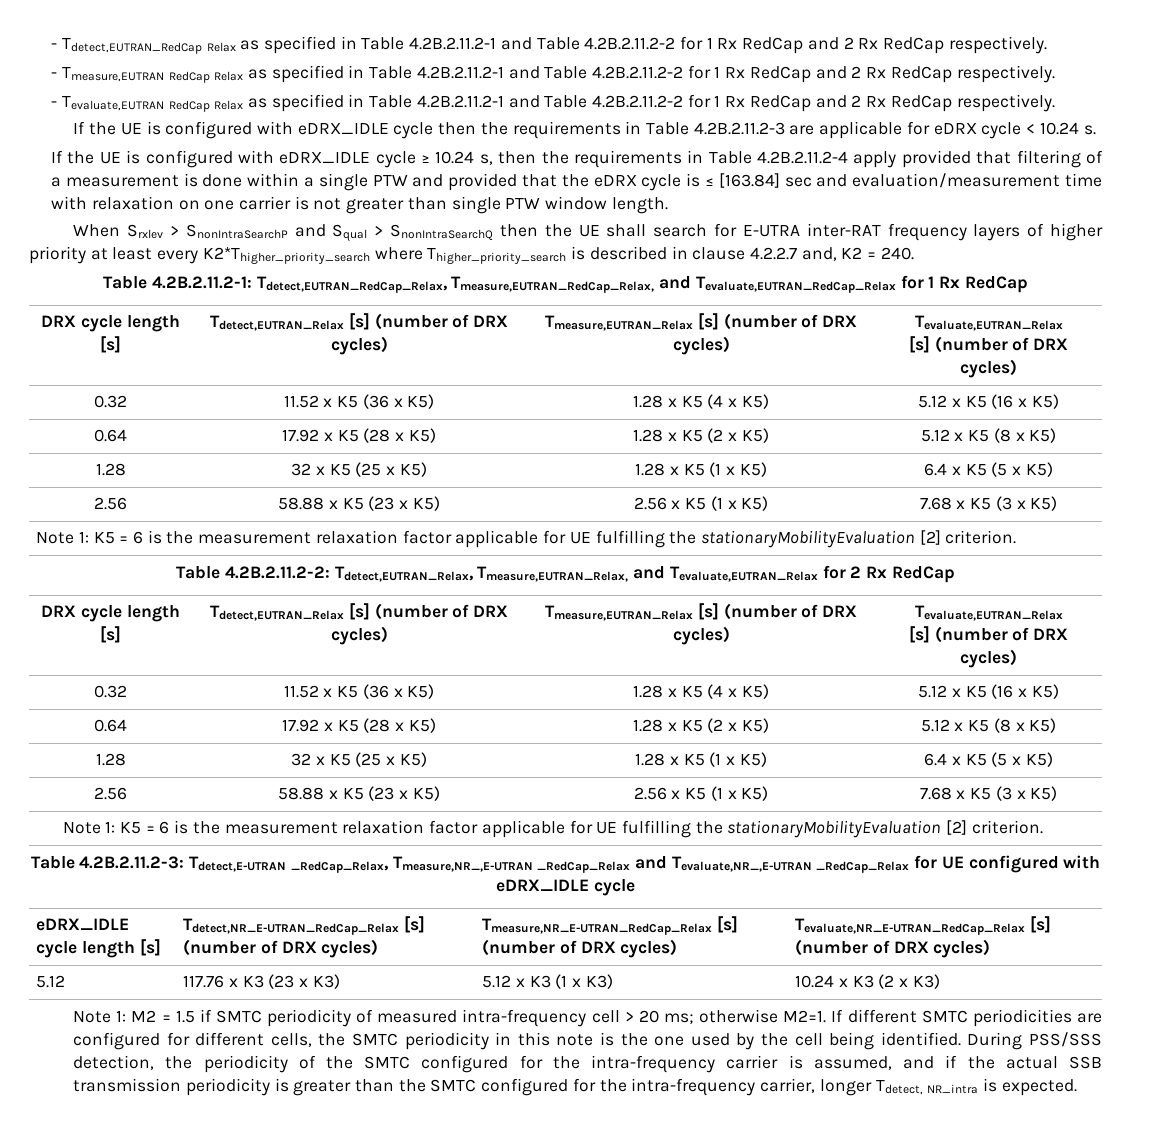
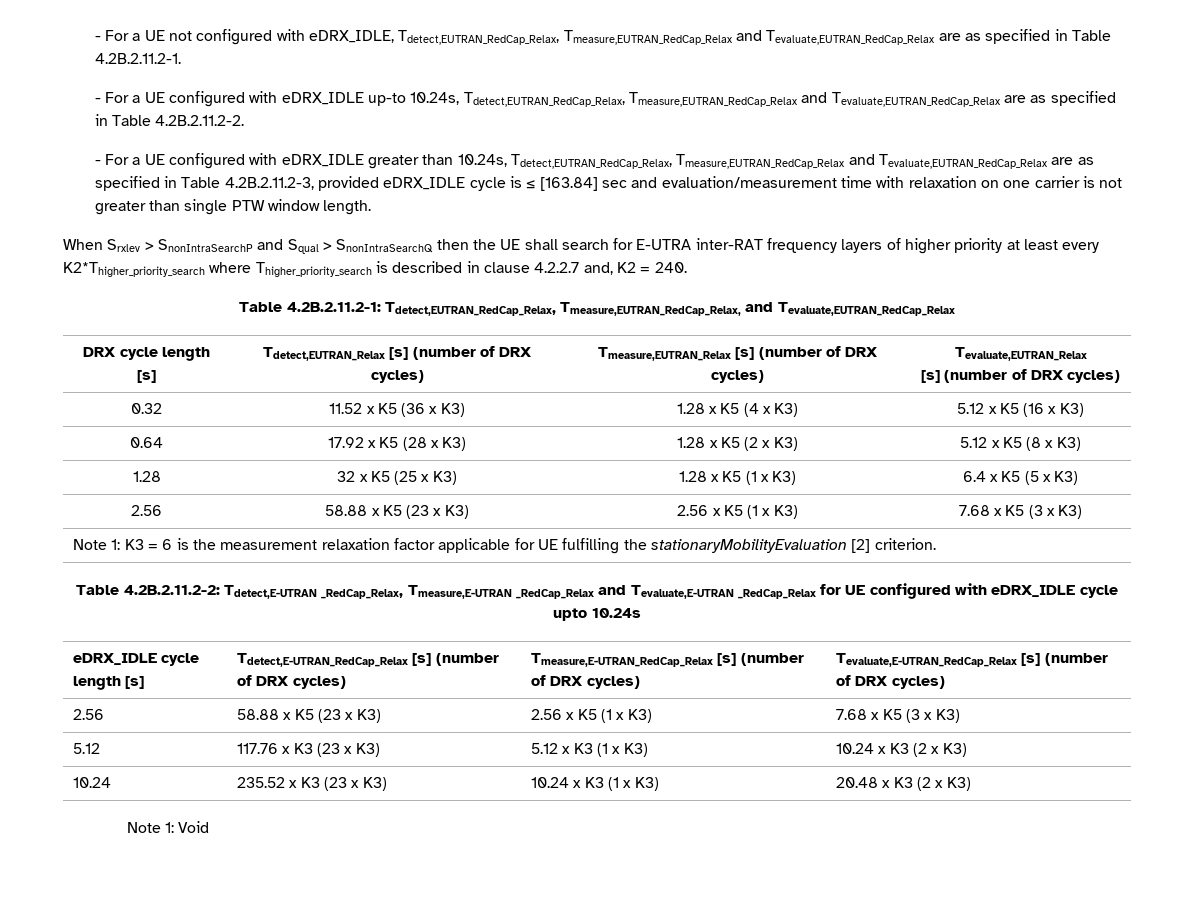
- - Tdetect,EUTRAN_RedCap Relax as specified in Table 4.2B.2.11.2-1 and Table 4.2B.2.11.2-2 for 1 Rx RedCap and 2 Rx RedCap respectively.
- - Tmeasure,EUTRAN RedCap Relax as specified in Table 4.2B.2.11.2-1 and Table 4.2B.2.11.2-2 for 1 Rx RedCap and 2 Rx RedCap respectively.
- - Tevaluate,EUTRAN RedCap Relax as specified in Table 4.2B.2.11.2-1 and Table 4.2B.2.11.2-2 for 1 Rx RedCap and 2 Rx RedCap respectively.
- If the UE is configured with eDRX_IDLE cycle then the requirements in Table 4.2B.2.11.2-3 are applicable for eDRX cycle < 10.24 s.
- If the UE is configured with eDRX_IDLE cycle ≥ 10.24 s, then the requirements in Table 4.2B.2.11.2-4 apply provided that filtering of a measurement is done within a single PTW and provided that the eDRX cycle is ≤ [163.84] sec and evaluation/measurement time with relaxation on one carrier is not greater than single PTW window length.
+ - For a UE not configured with eDRX_IDLE, Tdetect,EUTRAN_RedCap_Relax, Tmeasure,EUTRAN_RedCap_Relax and Tevaluate,EUTRAN_RedCap_Relax are as specified in Table 4.2B.2.11.2-1.
+ - For a UE configured with eDRX_IDLE up-to 10.24s, Tdetect,EUTRAN_RedCap_Relax, Tmeasure,EUTRAN_RedCap_Relax and Tevaluate,EUTRAN_RedCap_Relax are as specified in Table 4.2B.2.11.2-2.
+ - For a UE configured with eDRX_IDLE greater than 10.24s, Tdetect,EUTRAN_RedCap_Relax, Tmeasure,EUTRAN_RedCap_Relax and Tevaluate,EUTRAN_RedCap_Relax are as specified in Table 4.2B.2.11.2-3, provided eDRX_IDLE cycle is ≤ [163.84] sec and evaluation/measurement time with relaxation on one carrier is not greater than single PTW window length.
- Table 4.2B.2.11.2-1: Tdetect,EUTRAN_RedCap_Relax, Tmeasure,EUTRAN_RedCap_Relax, and Tevaluate,EUTRAN_RedCap_Relax for 1 Rx RedCap
+ Table 4.2B.2.11.2-1: Tdetect,EUTRAN_RedCap_Relax, Tmeasure,EUTRAN_RedCap_Relax, and Tevaluate,EUTRAN_RedCap_Relax
  DRX cycle length [s] | Tdetect,EUTRAN_Relax [s] (number of DRX cycles) | Tmeasure,EUTRAN_Relax [s] (number of DRX cycles) | Tevaluate,EUTRAN_Relax
  [s] (number of DRX cycles)
- 0.32 | 11.52 x K5 (36 x K5) | 1.28 x K5 (4 x K5) | 5.12 x K5 (16 x K5)
- 0.64 | 17.92 x K5 (28 x K5) | 1.28 x K5 (2 x K5) | 5.12 x K5 (8 x K5)
- 1.28 | 32 x K5 (25 x K5) | 1.28 x K5 (1 x K5) | 6.4 x K5 (5 x K5)
- 2.56 | 58.88 x K5 (23 x K5) | 2.56 x K5 (1 x K5) | 7.68 x K5 (3 x K5)
- Note 1: K5 = 6 is the measurement relaxation factor applicable for UE fulfilling the stationaryMobilityEvaluation [2] criterion.
+ 0.32 | 11.52 x K5 (36 x K3) | 1.28 x K5 (4 x K3) | 5.12 x K5 (16 x K3)
+ 0.64 | 17.92 x K5 (28 x K3) | 1.28 x K5 (2 x K3) | 5.12 x K5 (8 x K3)
+ 1.28 | 32 x K5 (25 x K3) | 1.28 x K5 (1 x K3) | 6.4 x K5 (5 x K3)
+ 2.56 | 58.88 x K5 (23 x K3) | 2.56 x K5 (1 x K3) | 7.68 x K5 (3 x K3)
+ Note 1: K3 = 6 is the measurement relaxation factor applicable for UE fulfilling the stationaryMobilityEvaluation [2] criterion.
- Table 4.2B.2.11.2-2: Tdetect,EUTRAN_Relax, Tmeasure,EUTRAN_Relax, and Tevaluate,EUTRAN_Relax for 2 Rx RedCap
- DRX cycle length [s] | Tdetect,EUTRAN_Relax [s] (number of DRX cycles) | Tmeasure,EUTRAN_Relax [s] (number of DRX cycles) | Tevaluate,EUTRAN_Relax
- [s] (number of DRX cycles)
- 0.32 | 11.52 x K5 (36 x K5) | 1.28 x K5 (4 x K5) | 5.12 x K5 (16 x K5)
- 0.64 | 17.92 x K5 (28 x K5) | 1.28 x K5 (2 x K5) | 5.12 x K5 (8 x K5)
- 1.28 | 32 x K5 (25 x K5) | 1.28 x K5 (1 x K5) | 6.4 x K5 (5 x K5)
- 2.56 | 58.88 x K5 (23 x K5) | 2.56 x K5 (1 x K5) | 7.68 x K5 (3 x K5)
- Note 1: K5 = 6 is the measurement relaxation factor applicable for UE fulfilling the stationaryMobilityEvaluation [2] criterion.
- Table 4.2B.2.11.2-3: Tdetect,E-UTRAN _RedCap_Relax, Tmeasure,NR_,E-UTRAN _RedCap_Relax and Tevaluate,NR_,E-UTRAN _RedCap_Relax for UE configured with eDRX_IDLE cycle
- eDRX_IDLE cycle length [s] | Tdetect,NR_E-UTRAN_RedCap_Relax [s] (number of DRX cycles) | Tmeasure,NR_E-UTRAN_RedCap_Relax [s] (number of DRX cycles) | Tevaluate,NR_E-UTRAN_RedCap_Relax [s] (number of DRX cycles)
+ Table 4.2B.2.11.2-2: Tdetect,E-UTRAN _RedCap_Relax, Tmeasure,E-UTRAN _RedCap_Relax and Tevaluate,E-UTRAN _RedCap_Relax for UE configured with eDRX_IDLE cycle upto 10.24s
+ eDRX_IDLE cycle length [s] | Tdetect,E-UTRAN_RedCap_Relax [s] (number of DRX cycles) | Tmeasure,E-UTRAN_RedCap_Relax [s] (number of DRX cycles) | Tevaluate,E-UTRAN_RedCap_Relax [s] (number of DRX cycles)
+ 2.56 | 58.88 x K5 (23 x K3) | 2.56 x K5 (1 x K3) | 7.68 x K5 (3 x K3)
- Note 1: M2 = 1.5 if SMTC periodicity of measured intra-frequency cell > 20 ms; otherwise M2=1. If different SMTC periodicities are configured for different cells, the SMTC periodicity in this note is the one used by the cell being identified. During PSS/SSS detection, the periodicity of the SMTC configured for the intra-frequency carrier is assumed, and if the actual SSB transmission periodicity is greater than the SMTC configured for the intra-frequency carrier, longer Tdetect, NR_intra is expected.
+ 10.24 | 235.52 x K3 (23 x K3) | 10.24 x K3 (1 x K3) | 20.48 x K3 (2 x K3)
+ Note 1: Void

